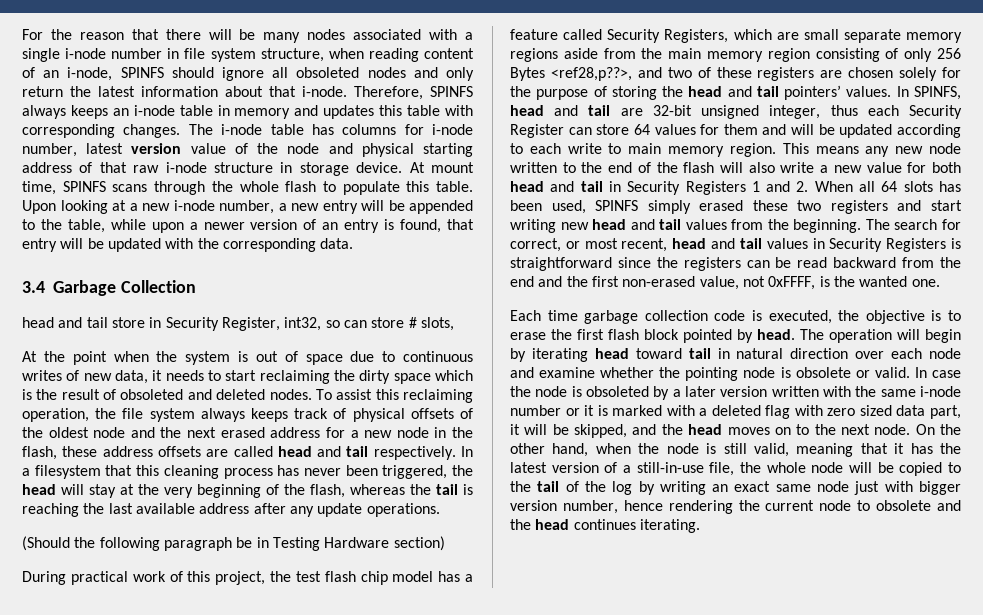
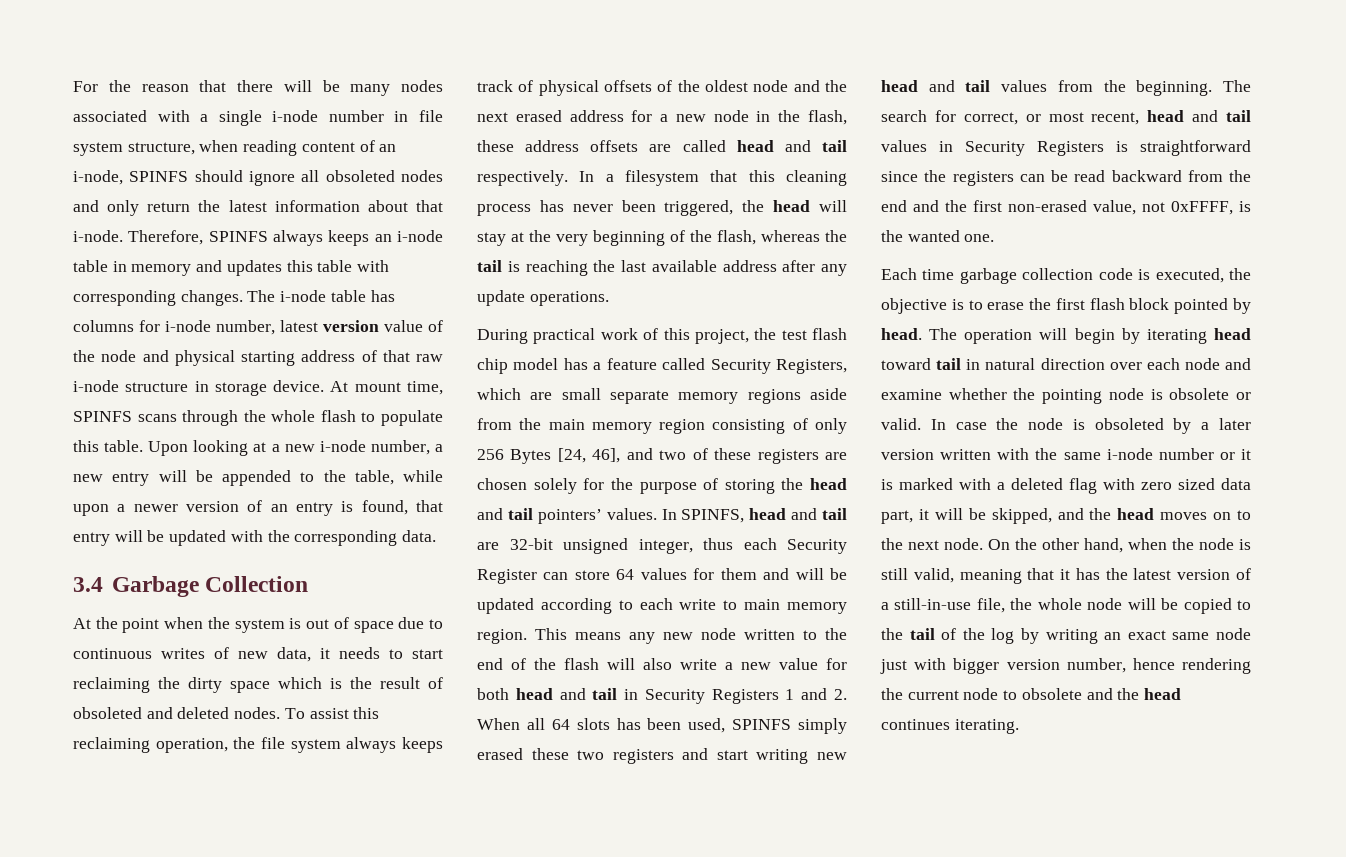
- head and tail store in Security Register, int32, so can store # slots,
- (Should the following paragraph be in Testing Hardware section)
- During practical work of this project, the test flash chip model has a feature called Security Registers, which are small separate memory regions aside from the main memory region consisting of only 256 Bytes <ref28,p??>, and two of these registers are chosen solely for the purpose of storing the head and tail pointers’ values.
+ During practical work of this project, the test flash chip model has a feature called Security Registers, which are small separate memory regions aside from the main memory region consisting of only 256 Bytes [24, 46], and two of these registers are chosen solely for the purpose of storing the head and tail pointers’ values.

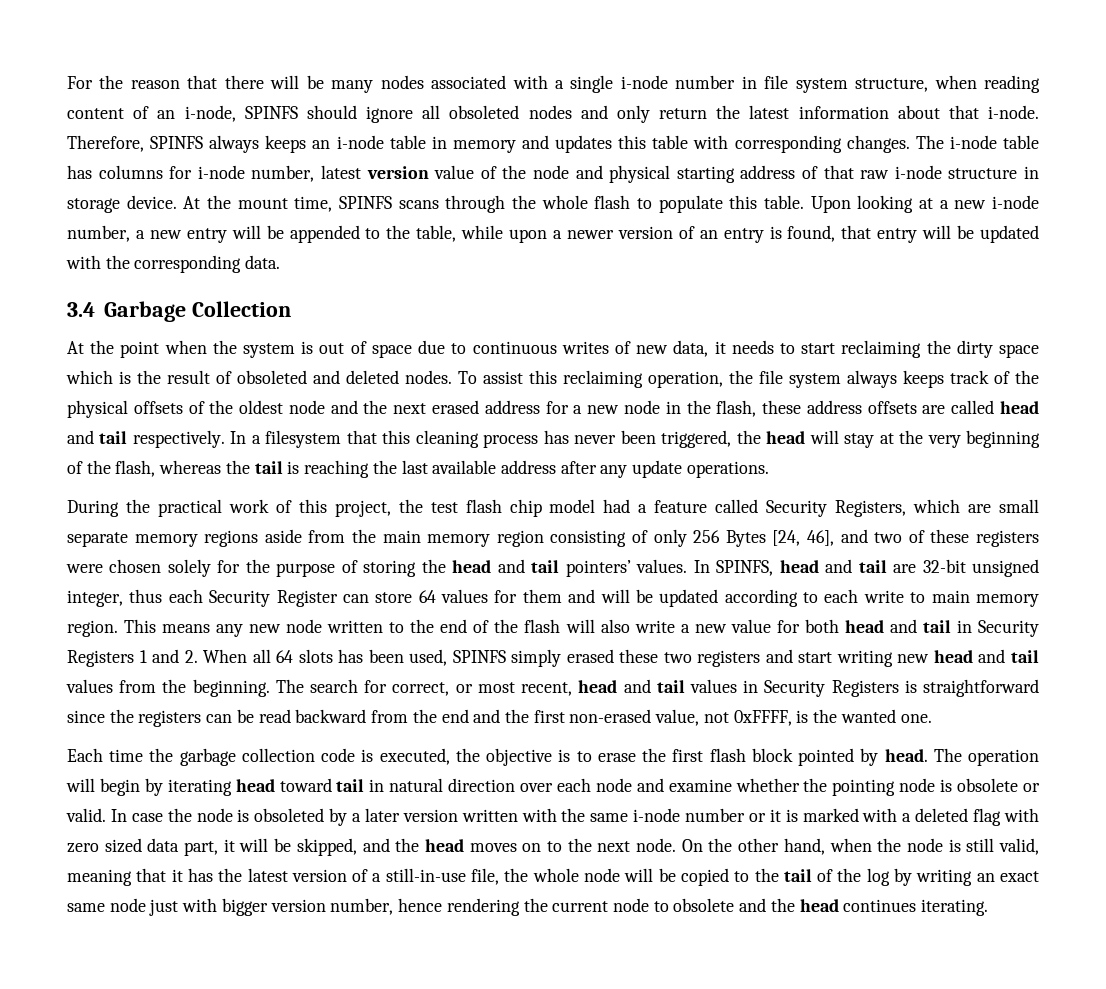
- At mount time, SPINFS scans through the whole flash to populate this table.
+ At the mount time, SPINFS scans through the whole flash to populate this table.
- To assist this reclaiming operation, the file system always keeps track of physical offsets of the oldest node and the next erased address for a new node in the flash, these address offsets are called head and tail respectively.
+ To assist this reclaiming operation, the file system always keeps track of the physical offsets of the oldest node and the next erased address for a new node in the flash, these address offsets are called head and tail respectively.
- During practical work of this project, the test flash chip model has a feature called Security Registers, which are small separate memory regions aside from the main memory region consisting of only 256 Bytes [24, 46], and two of these registers are chosen solely for the purpose of storing the head and tail pointers’ values.
+ During the practical work of this project, the test flash chip model had a feature called Security Registers, which are small separate memory regions aside from the main memory region consisting of only 256 Bytes [24, 46], and two of these registers were chosen solely for the purpose of storing the head and tail pointers’ values.
- Each time garbage collection code is executed, the objective is to erase the first flash block pointed by head.
+ Each time the garbage collection code is executed, the objective is to erase the first flash block pointed by head.

